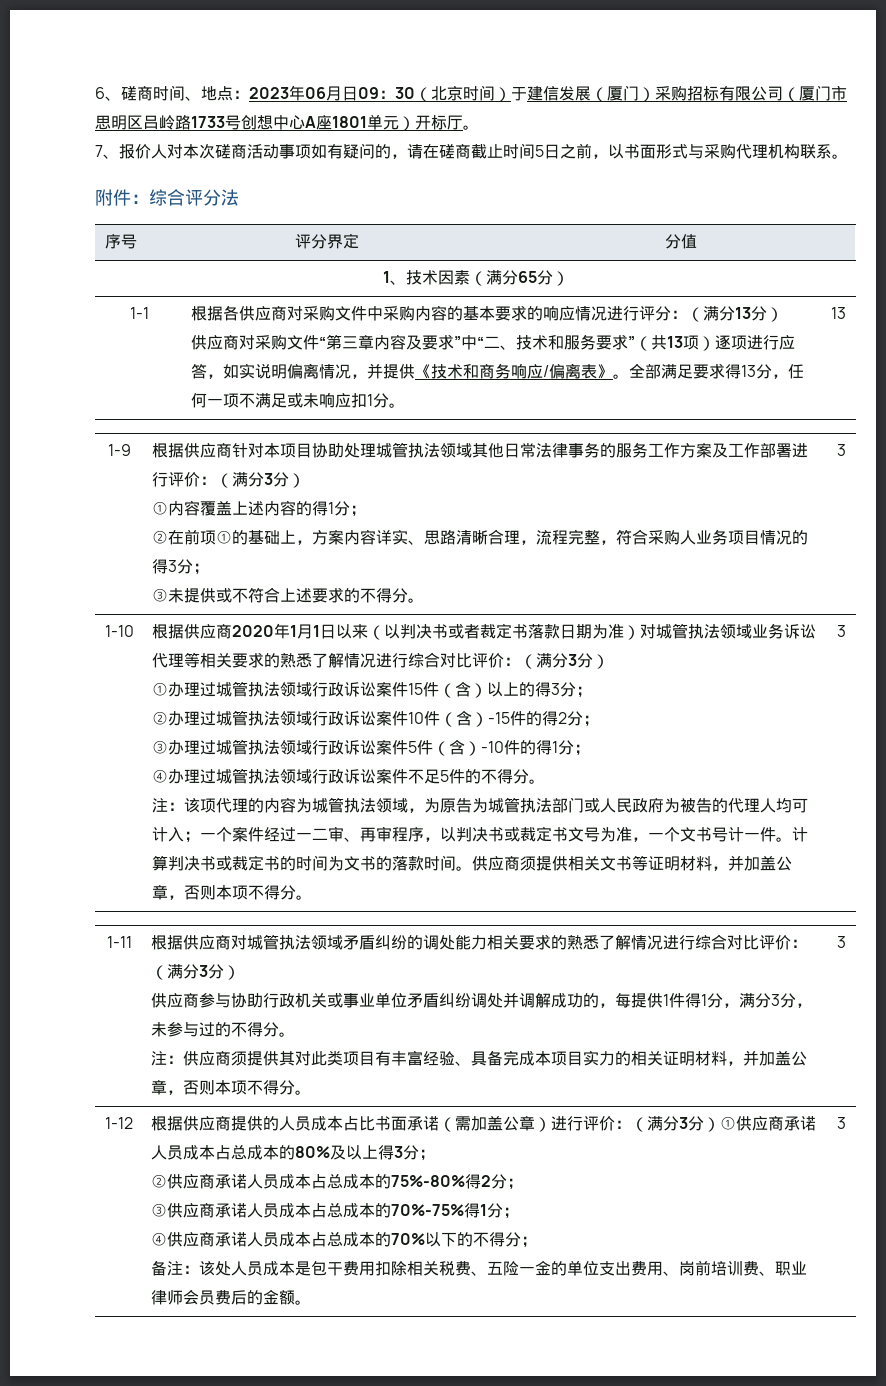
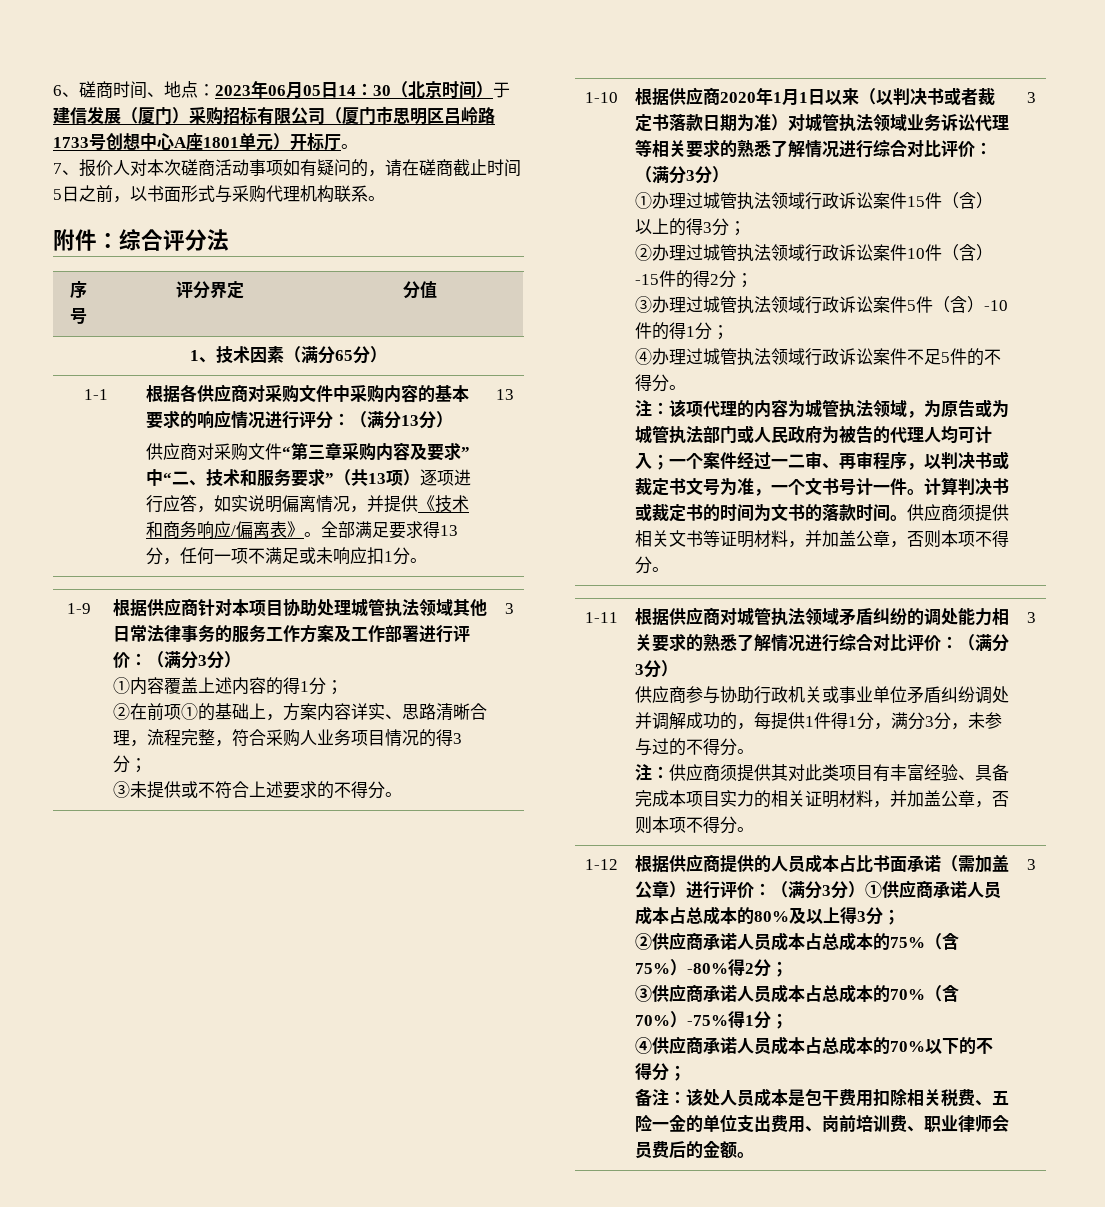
- 6、磋商时间、地点：2023年06月日09：30（北京时间）于建信发展（厦门）采购招标有限公司（厦门市思明区吕岭路1733号创想中心A座1801单元）开标厅。
+ 6、磋商时间、地点：2023年06月05日14：30（北京时间）于建信发展（厦门）采购招标有限公司（厦门市思明区吕岭路1733号创想中心A座1801单元）开标厅。
- 供应商对采购文件“第三章内容及要求”中“二、技术和服务要求”（共13项）逐项进行应答，如实说明偏离情况，并提供《技术和商务响应/偏离表》。
+ 供应商对采购文件“第三章采购内容及要求”中“二、技术和服务要求”（共13项）逐项进行应答，如实说明偏离情况，并提供《技术和商务响应/偏离表》。
- 注：该项代理的内容为城管执法领域，为原告为城管执法部门或人民政府为被告的代理人均可计入；一个案件经过一二审、再审程序，以判决书或裁定书文号为准，一个文书号计一件。
+ 注：该项代理的内容为城管执法领域，为原告或为城管执法部门或人民政府为被告的代理人均可计入；一个案件经过一二审、再审程序，以判决书或裁定书文号为准，一个文书号计一件。
- ②供应商承诺人员成本占总成本的75%-80%得2分；
+ ②供应商承诺人员成本占总成本的75%（含75%）-80%得2分；
- ③供应商承诺人员成本占总成本的70%-75%得1分；
+ ③供应商承诺人员成本占总成本的70%（含70%）-75%得1分；

